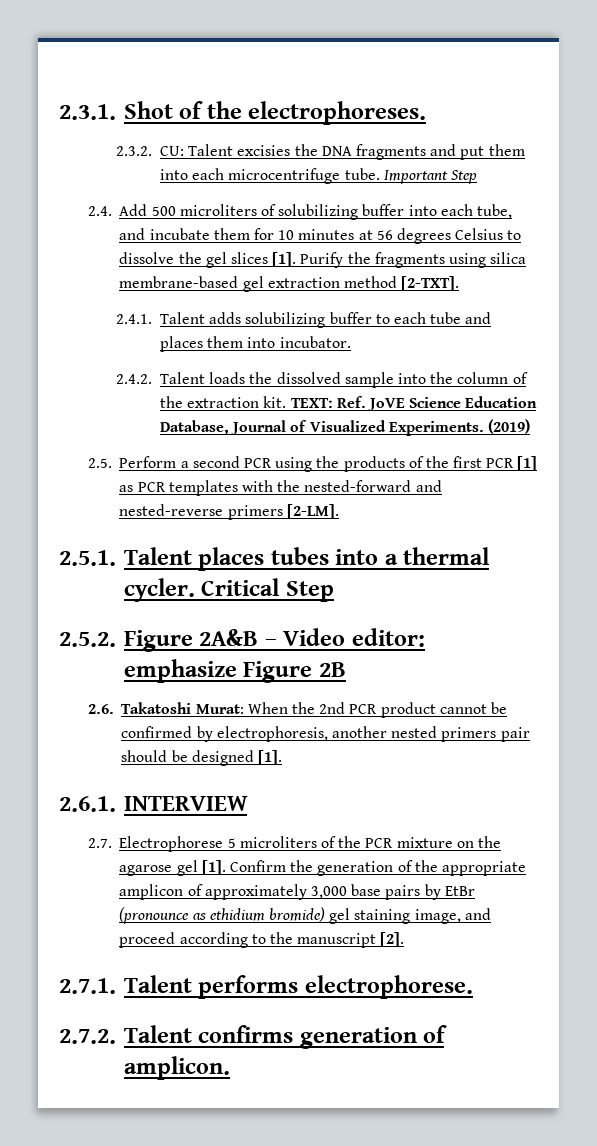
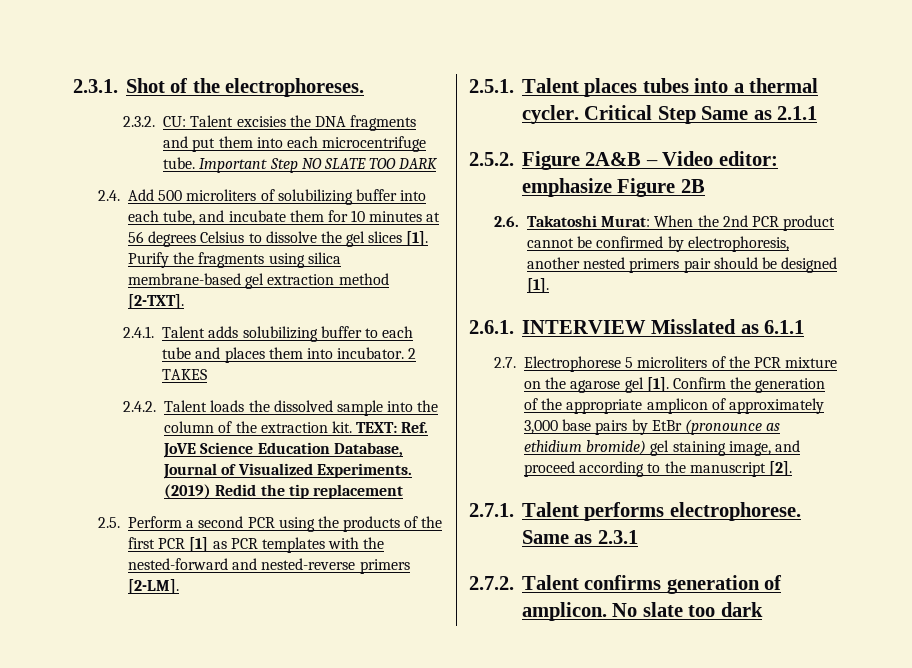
- Important Step
+ Important Step NO SLATE TOO DARK
+ 2 TAKES
- (2019)
+ (2019) Redid the tip replacement
- Critical Step
+ Critical Step Same as 2.1.1
- 2.6.1. INTERVIEW
+ 2.6.1. INTERVIEW Misslated as 6.1.1
+ Same as 2.3.1
+ No slate too dark

